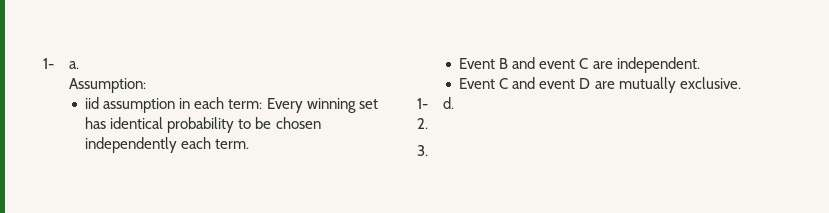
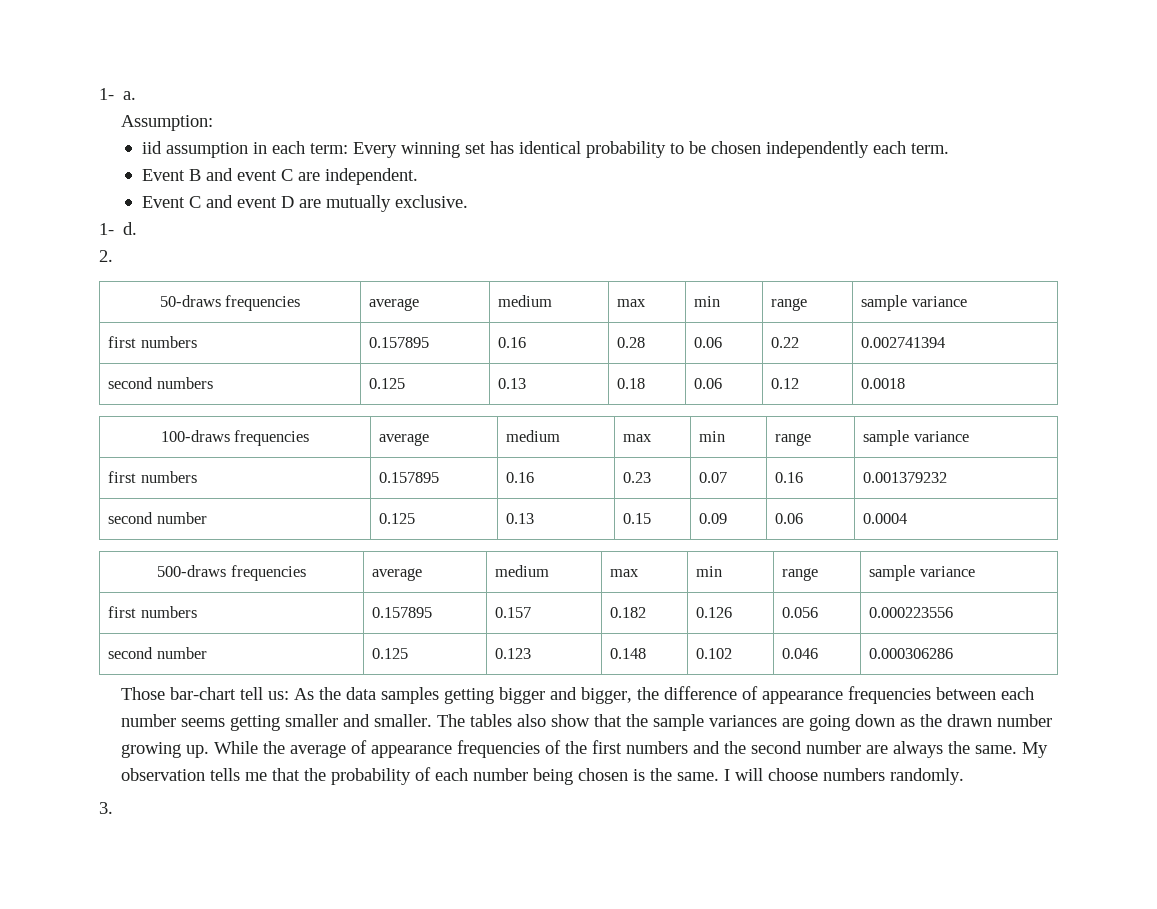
+ 50-draws frequencies | average | medium | max | min | range | sample variance
+ first numbers | 0.157895 | 0.16 | 0.28 | 0.06 | 0.22 | 0.002741394
+ second numbers | 0.125 | 0.13 | 0.18 | 0.06 | 0.12 | 0.0018
+ 100-draws frequencies | average | medium | max | min | range | sample variance
+ first numbers | 0.157895 | 0.16 | 0.23 | 0.07 | 0.16 | 0.001379232
+ second number | 0.125 | 0.13 | 0.15 | 0.09 | 0.06 | 0.0004
+ 500-draws frequencies | average | medium | max | min | range | sample variance
+ first numbers | 0.157895 | 0.157 | 0.182 | 0.126 | 0.056 | 0.000223556
+ second number | 0.125 | 0.123 | 0.148 | 0.102 | 0.046 | 0.000306286
+ Those bar-chart tell us: As the data samples getting bigger and bigger, the difference of appearance frequencies between each number seems getting smaller and smaller. The tables also show that the sample variances are going down as the drawn number growing up. While the average of appearance frequencies of the first numbers and the second number are always the same. My observation tells me that the probability of each number being chosen is the same. I will choose numbers randomly.

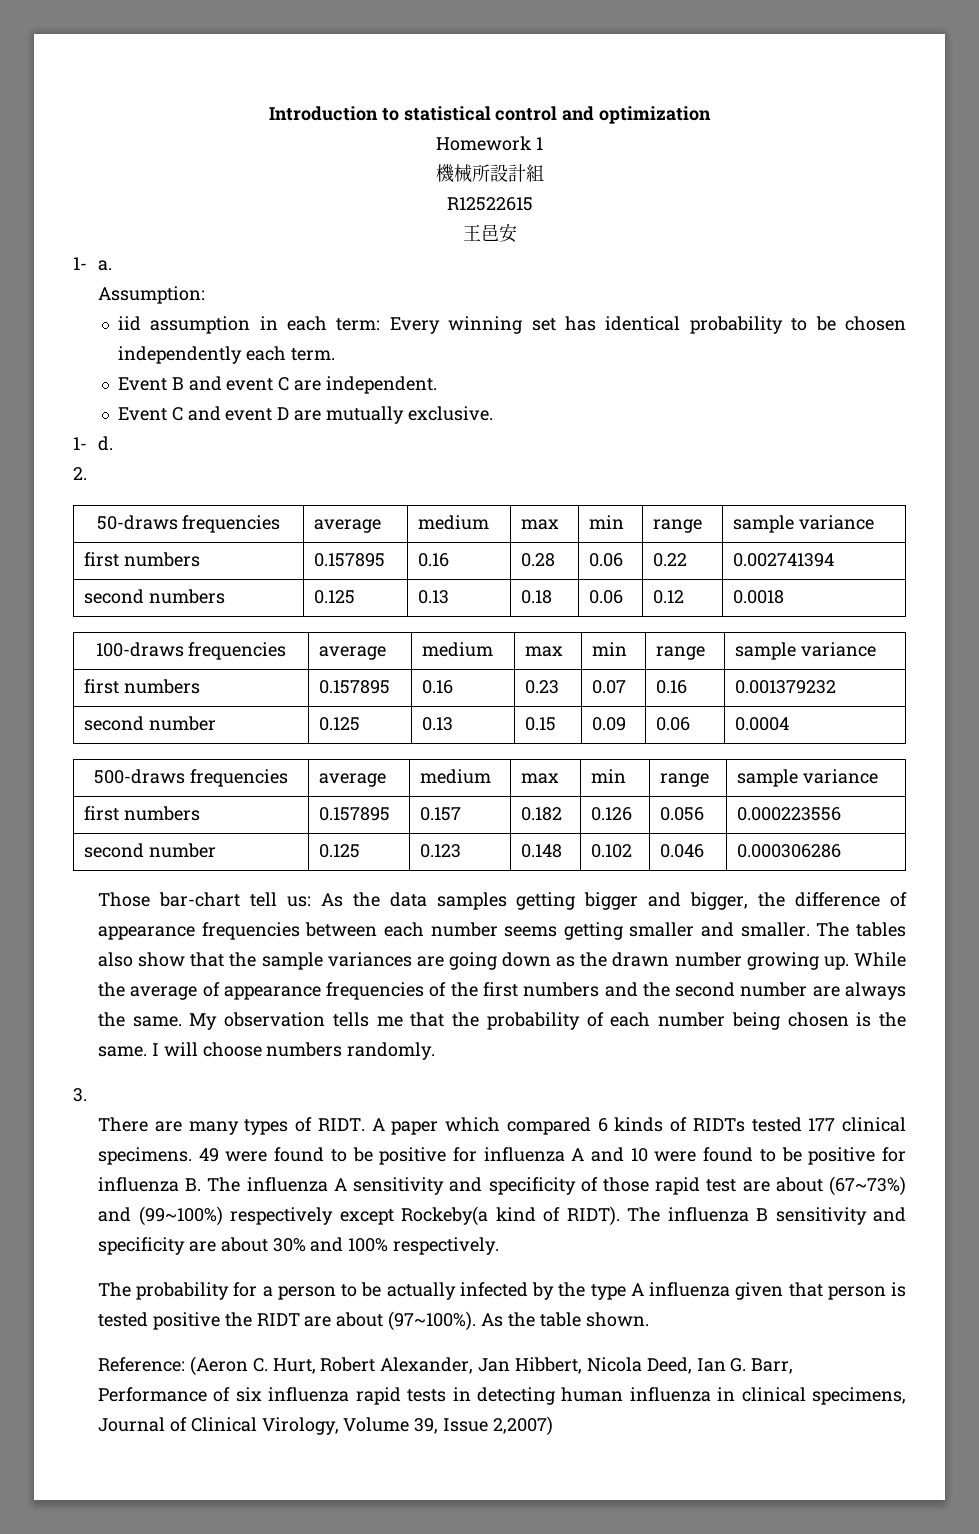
+ Introduction to statistical control and optimization
+ Homework 1
+ 機械所設計組
+ R12522615
+ 王邑安
+ There are many types of RIDT. A paper which compared 6 kinds of RIDTs tested 177 clinical specimens. 49 were found to be positive for influenza A and 10 were found to be positive for influenza B. The influenza A sensitivity and specificity of those rapid test are about (67~73%) and (99~100%) respectively except Rockeby(a kind of RIDT). The influenza B sensitivity and specificity are about 30% and 100% respectively.
+ The probability for a person to be actually infected by the type A influenza given that person is tested positive the RIDT are about (97~100%). As the table shown.
+ Reference: (Aeron C. Hurt, Robert Alexander, Jan Hibbert, Nicola Deed, Ian G. Barr, Performance of six influenza rapid tests in detecting human influenza in clinical specimens, Journal of Clinical Virology, Volume 39, Issue 2,2007)

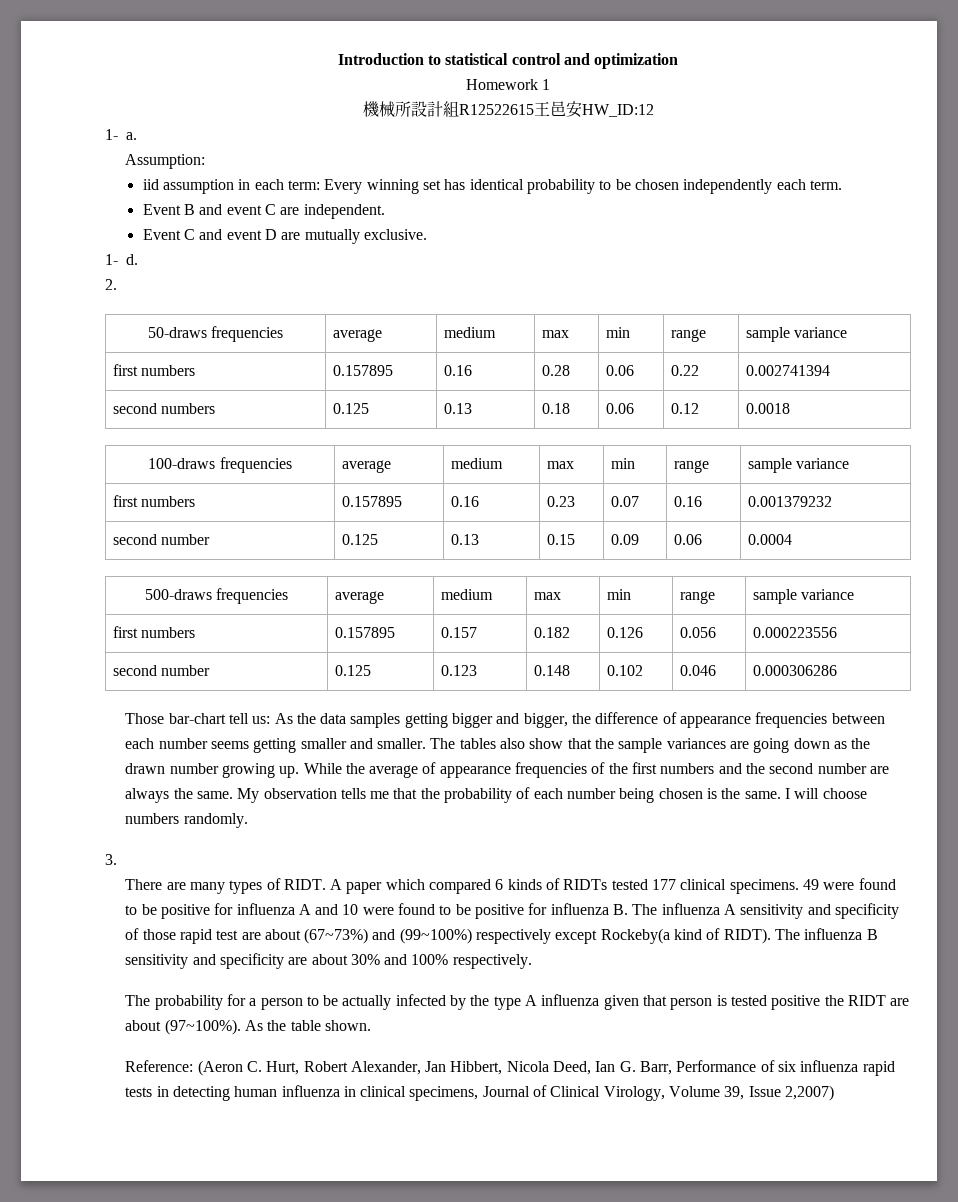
- 機械所設計組
- R12522615
- 王邑安
+ 機械所設計組R12522615王邑安HW_ID:12

